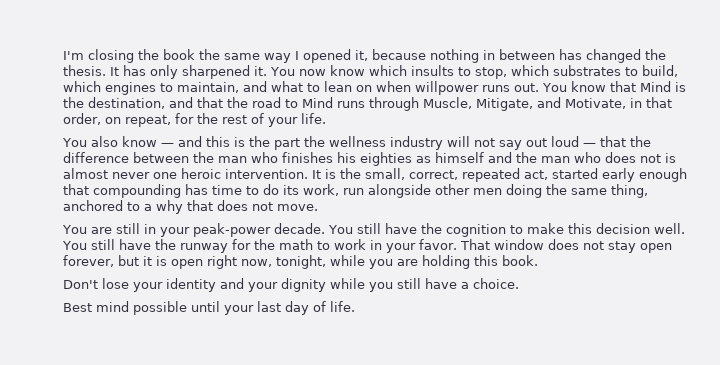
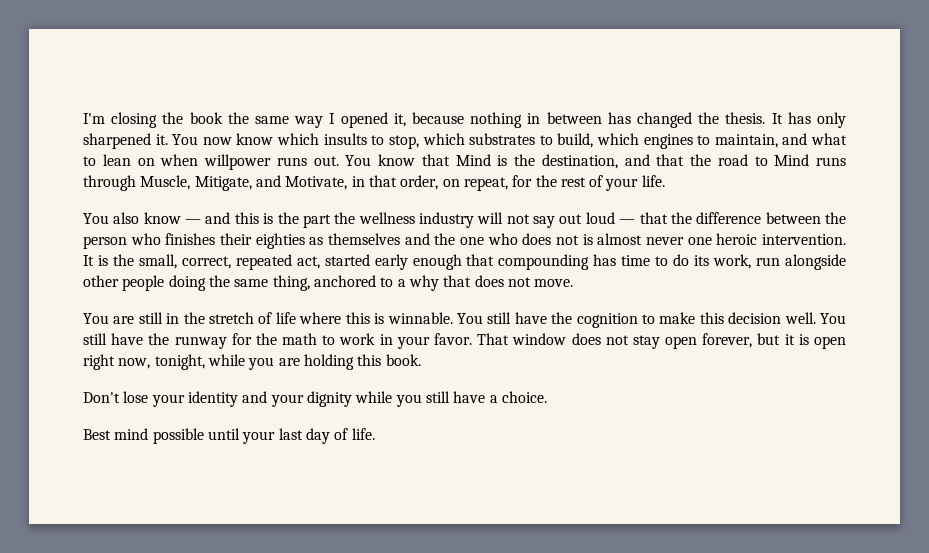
- You also know — and this is the part the wellness industry will not say out loud — that the difference between the man who finishes his eighties as himself and the man who does not is almost never one heroic intervention.
+ You also know — and this is the part the wellness industry will not say out loud — that the difference between the person who finishes their eighties as themselves and the one who does not is almost never one heroic intervention.
- It is the small, correct, repeated act, started early enough that compounding has time to do its work, run alongside other men doing the same thing, anchored to a why that does not move.
+ It is the small, correct, repeated act, started early enough that compounding has time to do its work, run alongside other people doing the same thing, anchored to a why that does not move.
- You are still in your peak-power decade.
+ You are still in the stretch of life where this is winnable.

